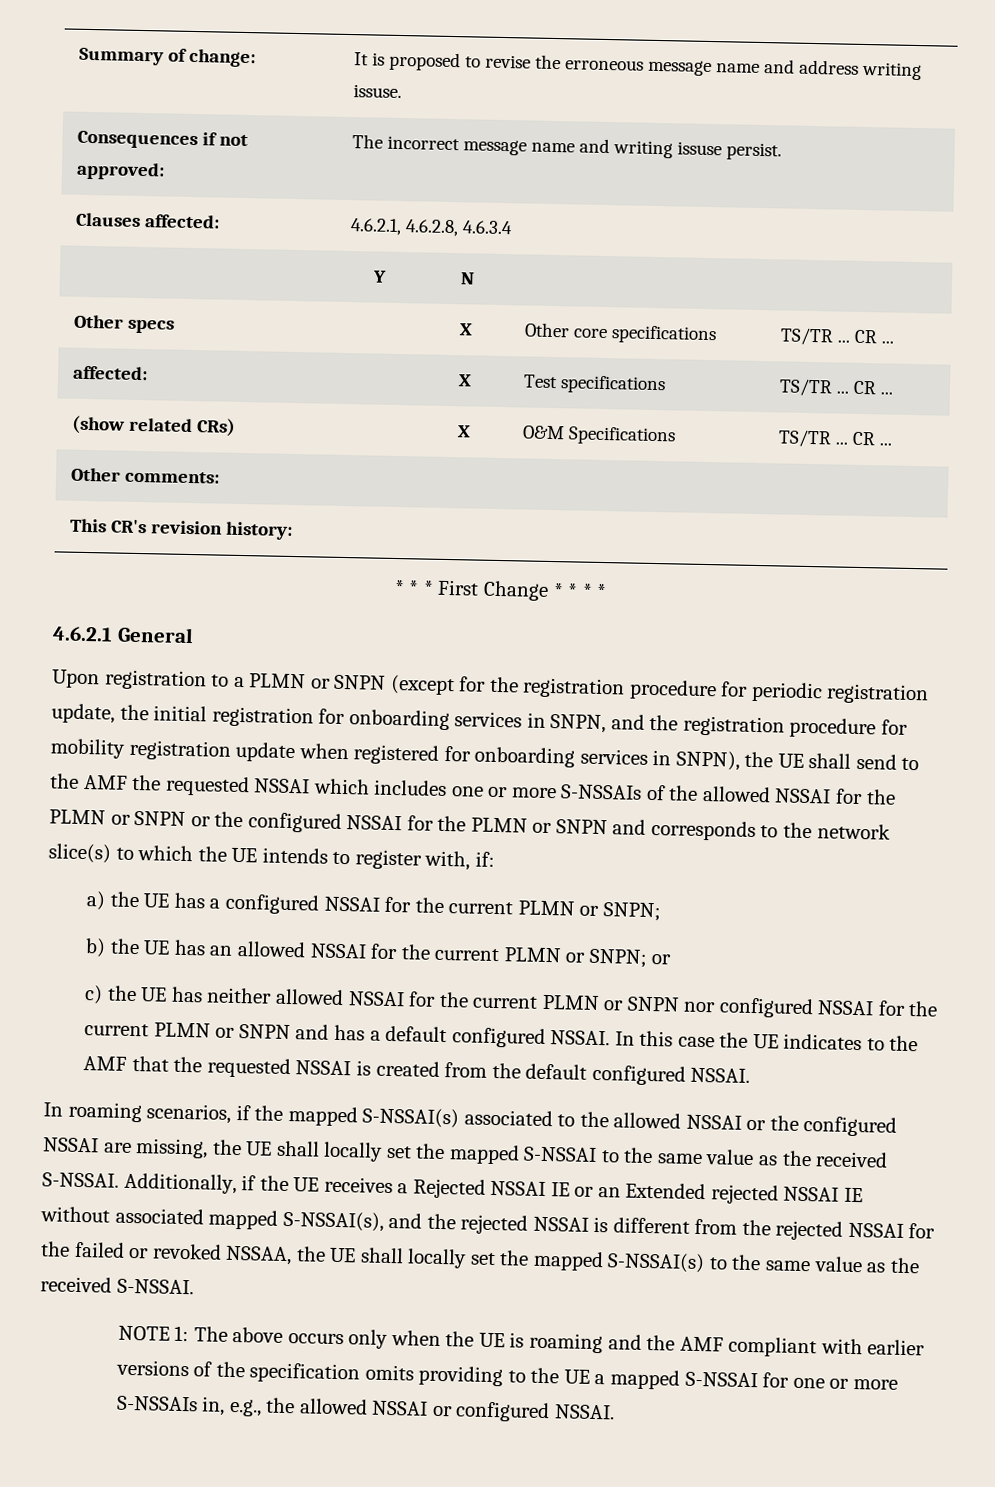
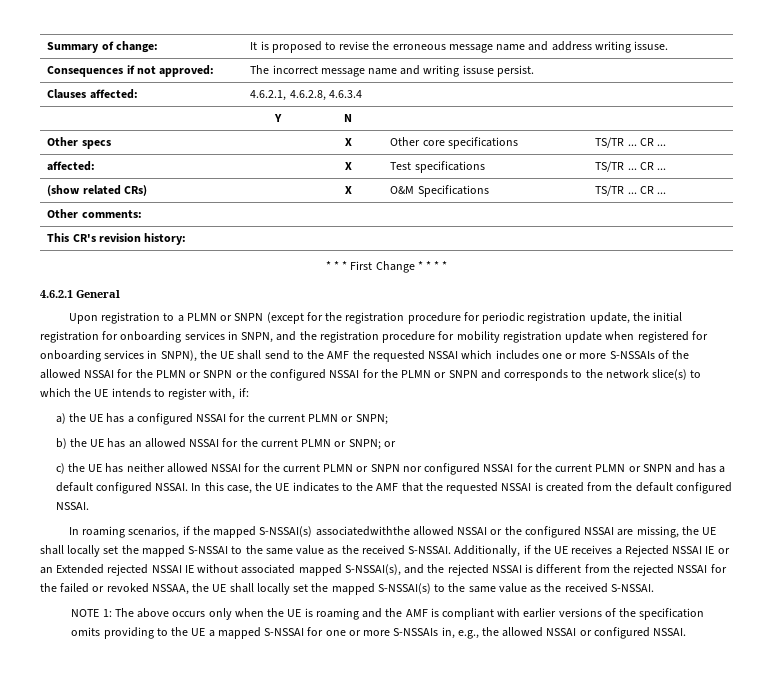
- In this case the UE indicates to the AMF that the requested NSSAI is created from the default configured NSSAI.
+ In this case, the UE indicates to the AMF that the requested NSSAI is created from the default configured NSSAI.
- In roaming scenarios, if the mapped S-NSSAI(s) associated to the allowed NSSAI or the configured NSSAI are missing, the UE shall locally set the mapped S-NSSAI to the same value as the received S-NSSAI.
+ In roaming scenarios, if the mapped S-NSSAI(s) associatedwiththe allowed NSSAI or the configured NSSAI are missing, the UE shall locally set the mapped S-NSSAI to the same value as the received S-NSSAI.
- NOTE 1: The above occurs only when the UE is roaming and the AMF compliant with earlier versions of the specification omits providing to the UE a mapped S-NSSAI for one or more S-NSSAIs in, e.g., the allowed NSSAI or configured NSSAI.
+ NOTE 1: The above occurs only when the UE is roaming and the AMF is compliant with earlier versions of the specification omits providing to the UE a mapped S-NSSAI for one or more S-NSSAIs in, e.g., the allowed NSSAI or configured NSSAI.

